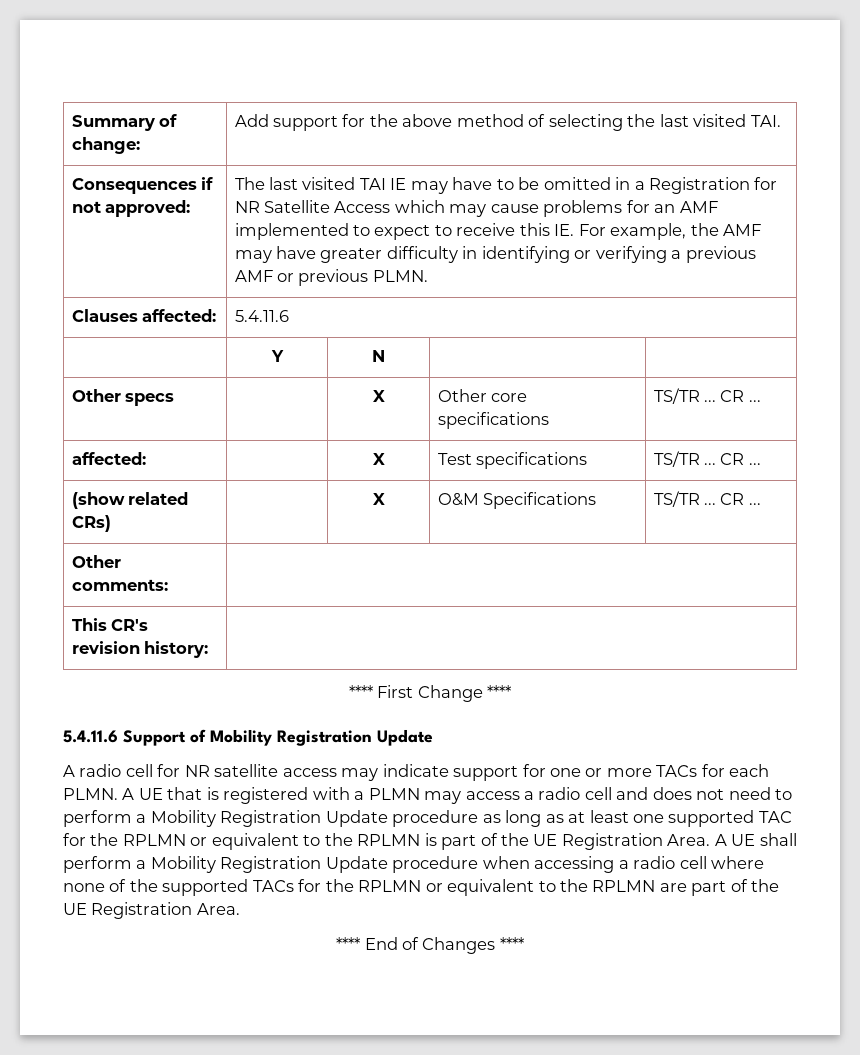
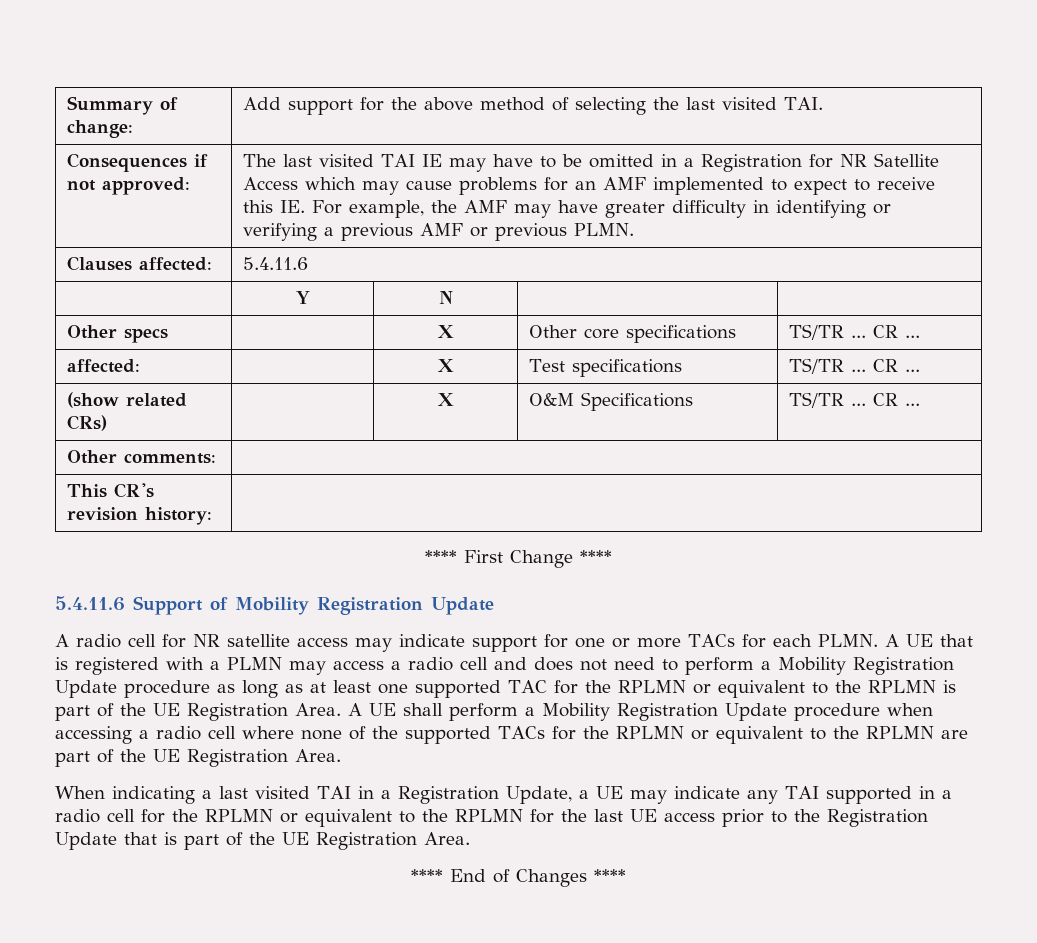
+ When indicating a last visited TAI in a Registration Update, a UE may indicate any TAI supported in a radio cell for the RPLMN or equivalent to the RPLMN for the last UE access prior to the Registration Update that is part of the UE Registration Area.

